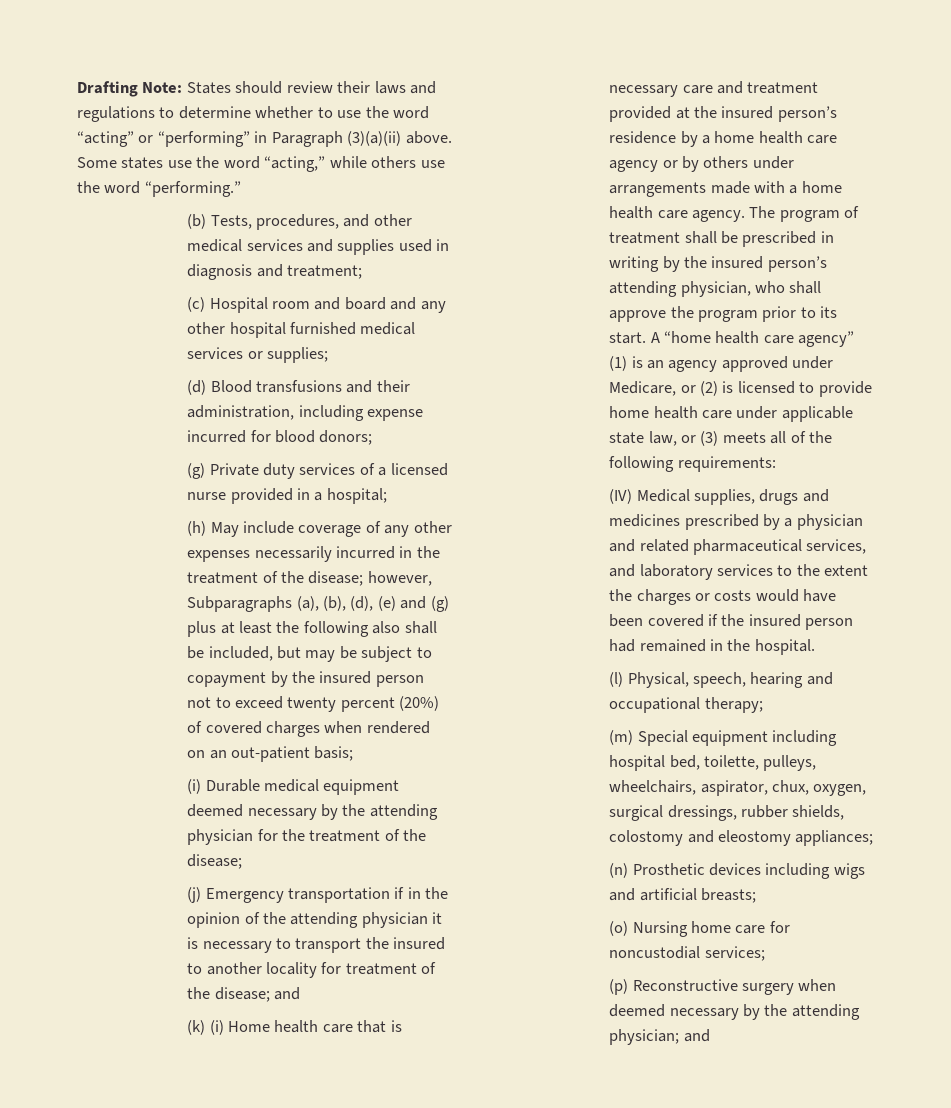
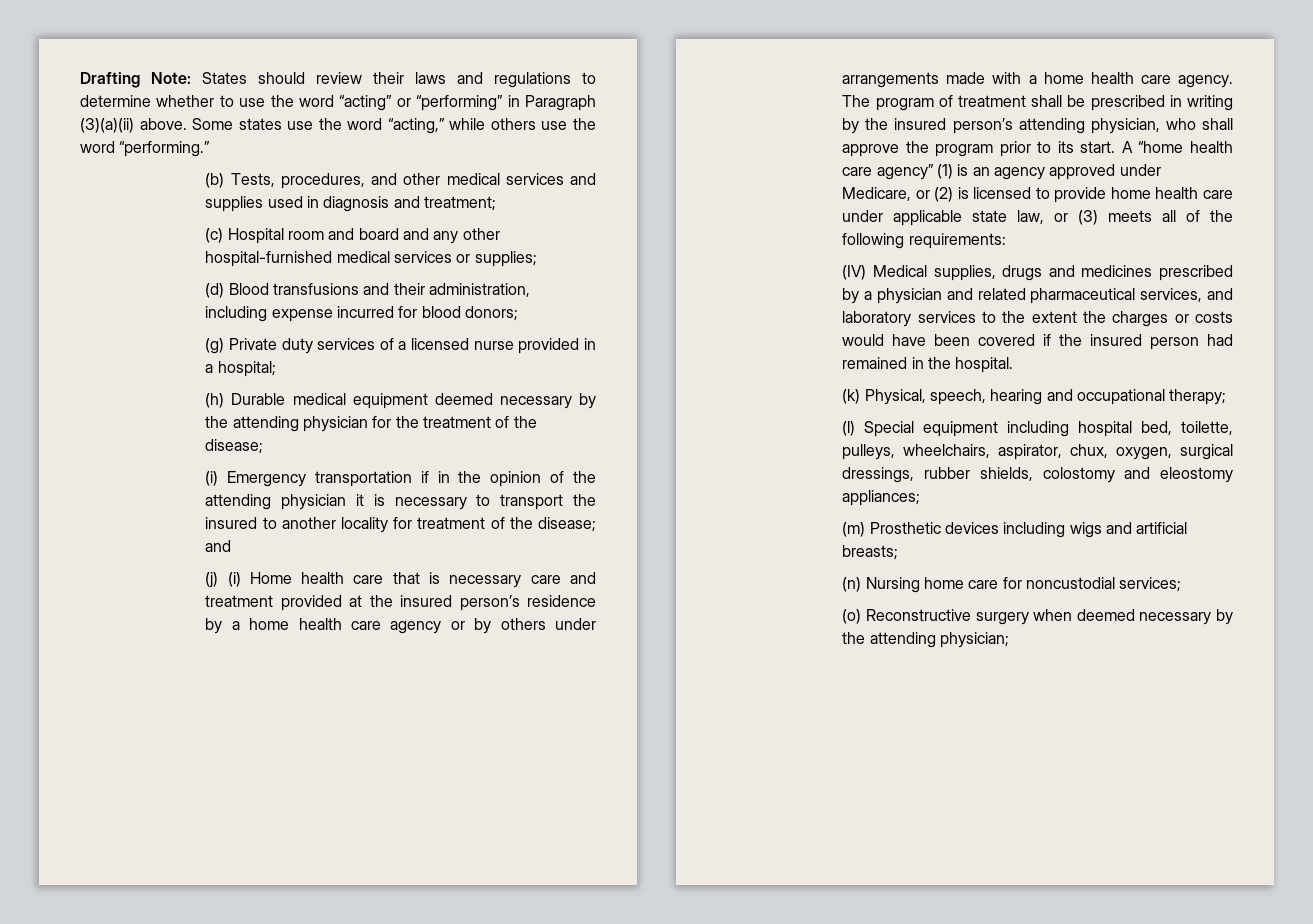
- (c) Hospital room and board and any other hospital furnished medical services or supplies;
+ (c) Hospital room and board and any other hospital-furnished medical services or supplies;
- (h) May include coverage of any other expenses necessarily incurred in the treatment of the disease; however, Subparagraphs (a), (b), (d), (e) and (g) plus at least the following also shall be included, but may be subject to copayment by the insured person not to exceed twenty percent (20%) of covered charges when rendered on an out-patient basis;
- (i) Durable medical equipment deemed necessary by the attending physician for the treatment of the disease;
+ (h) Durable medical equipment deemed necessary by the attending physician for the treatment of the disease;
- (j) Emergency transportation if in the opinion of the attending physician it is necessary to transport the insured to another locality for treatment of the disease; and
+ (i) Emergency transportation if in the opinion of the attending physician it is necessary to transport the insured to another locality for treatment of the disease; and
- (k) (i) Home health care that is necessary care and treatment provided at the insured person’s residence by a home health care agency or by others under arrangements made with a home health care agency.
+ (j) (i) Home health care that is necessary care and treatment provided at the insured person’s residence by a home health care agency or by others under arrangements made with a home health care agency.
- (l) Physical, speech, hearing and occupational therapy;
+ (k) Physical, speech, hearing and occupational therapy;
- (m) Special equipment including hospital bed, toilette, pulleys, wheelchairs, aspirator, chux, oxygen, surgical dressings, rubber shields, colostomy and eleostomy appliances;
+ (l) Special equipment including hospital bed, toilette, pulleys, wheelchairs, aspirator, chux, oxygen, surgical dressings, rubber shields, colostomy and eleostomy appliances;
- (n) Prosthetic devices including wigs and artificial breasts;
+ (m) Prosthetic devices including wigs and artificial breasts;
- (o) Nursing home care for noncustodial services;
+ (n) Nursing home care for noncustodial services;
- (p) Reconstructive surgery when deemed necessary by the attending physician; and
+ (o) Reconstructive surgery when deemed necessary by the attending physician;

